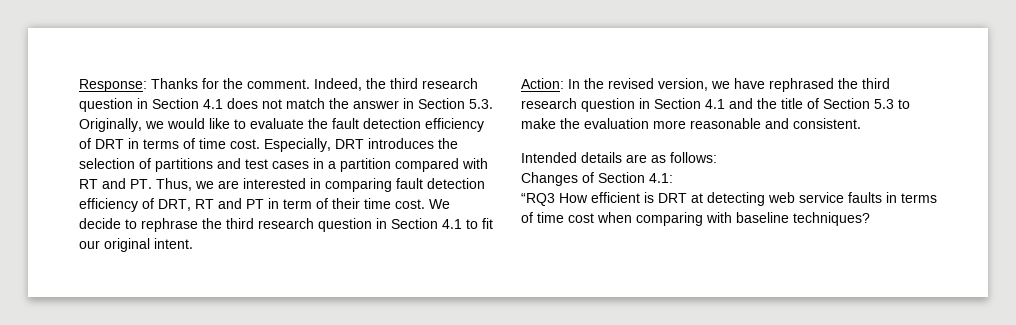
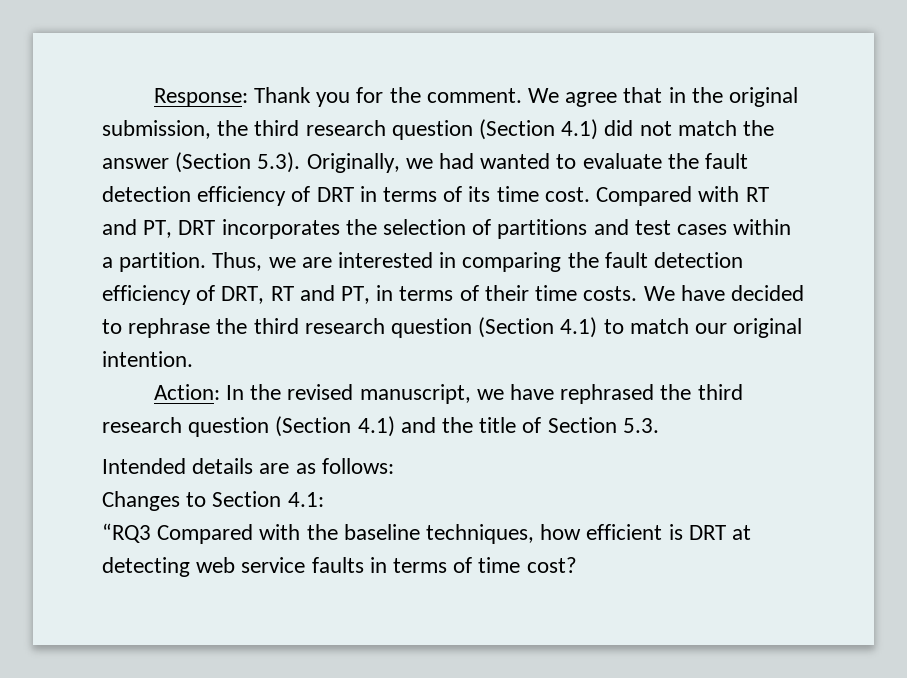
- Response: Thanks for the comment.
+ Response: Thank you for the comment.
- Indeed, the third research question in Section 4.1 does not match the answer in Section 5.3. Originally, we would like to evaluate the fault detection efficiency of DRT in terms of time cost. Especially, DRT introduces the selection of partitions and test cases in a partition compared with RT and PT. Thus, we are interested in comparing fault detection efficiency of DRT, RT and PT in term of their time cost. We decide to rephrase the third research question in Section 4.1 to fit our original intent.
+ We agree that in the original submission, the third research question (Section 4.1) did not match the answer (Section 5.3). Originally, we had wanted to evaluate the fault detection efficiency of DRT in terms of its time cost. Compared with RT and PT, DRT incorporates the selection of partitions and test cases within a partition. Thus, we are interested in comparing the fault detection efficiency of DRT, RT and PT, in terms of their time costs. We have decided to rephrase the third research question (Section 4.1) to match our original intention.
- Action: In the revised version, we have rephrased the third research question in Section 4.1 and the title of Section 5.3 to make the evaluation more reasonable and consistent.
+ Action: In the revised manuscript, we have rephrased the third research question (Section 4.1) and the title of Section 5.3.
- Changes of Section 4.1:
+ Changes to Section 4.1:
- “RQ3 How efficient is DRT at detecting web service faults in terms of time cost when comparing with baseline techniques?
+ “RQ3 Compared with the baseline techniques, how efficient is DRT at detecting web service faults in terms of time cost?

